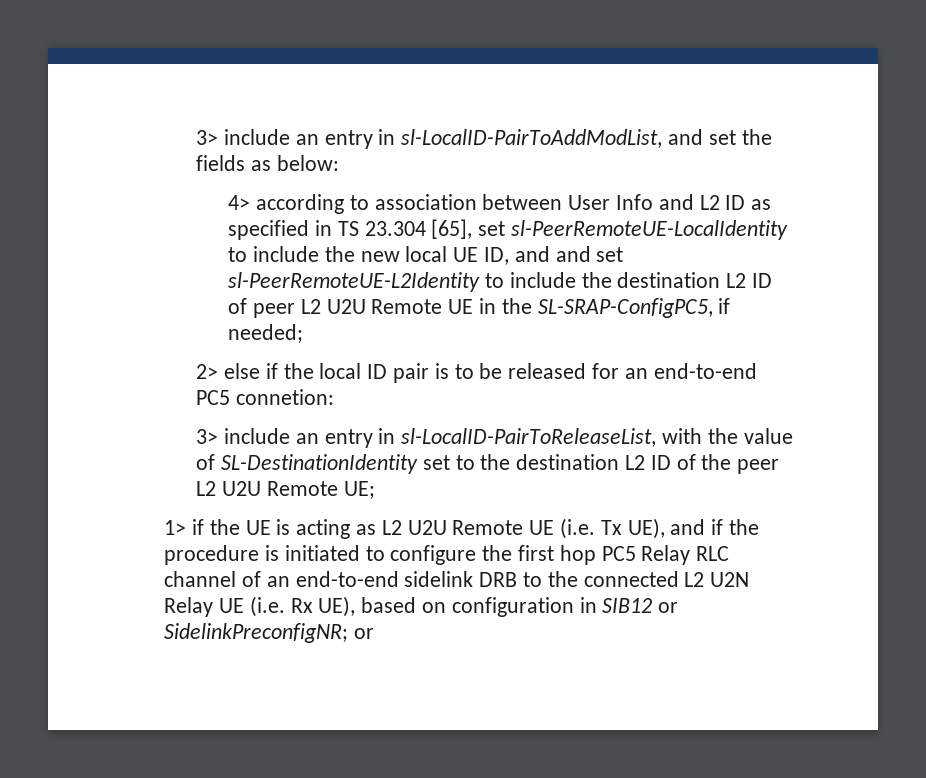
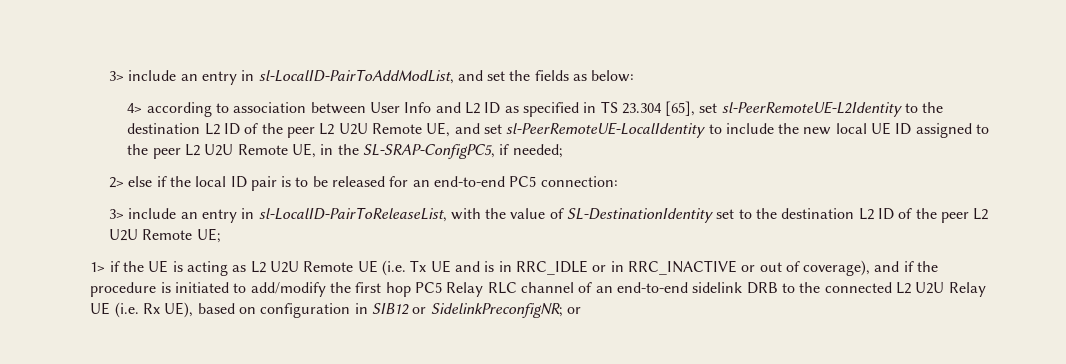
- 4> according to association between User Info and L2 ID as specified in TS 23.304 [65], set sl-PeerRemoteUE-LocalIdentity to include the new local UE ID, and and set sl-PeerRemoteUE-L2Identity to include the destination L2 ID of peer L2 U2U Remote UE in the SL-SRAP-ConfigPC5, if needed;
+ 4> according to association between User Info and L2 ID as specified in TS 23.304 [65], set sl-PeerRemoteUE-L2Identity to the destination L2 ID of the peer L2 U2U Remote UE, and set sl-PeerRemoteUE-LocalIdentity to include the new local UE ID assigned to the peer L2 U2U Remote UE, in the SL-SRAP-ConfigPC5, if needed;
- 2> else if the local ID pair is to be released for an end-to-end PC5 connetion:
+ 2> else if the local ID pair is to be released for an end-to-end PC5 connection:
- 1> if the UE is acting as L2 U2U Remote UE (i.e. Tx UE), and if the procedure is initiated to configure the first hop PC5 Relay RLC channel of an end-to-end sidelink DRB to the connected L2 U2N Relay UE (i.e. Rx UE), based on configuration in SIB12 or SidelinkPreconfigNR; or
+ 1> if the UE is acting as L2 U2U Remote UE (i.e. Tx UE and is in RRC_IDLE or in RRC_INACTIVE or out of coverage), and if the procedure is initiated to add/modify the first hop PC5 Relay RLC channel of an end-to-end sidelink DRB to the connected L2 U2U Relay UE (i.e. Rx UE), based on configuration in SIB12 or SidelinkPreconfigNR; or

